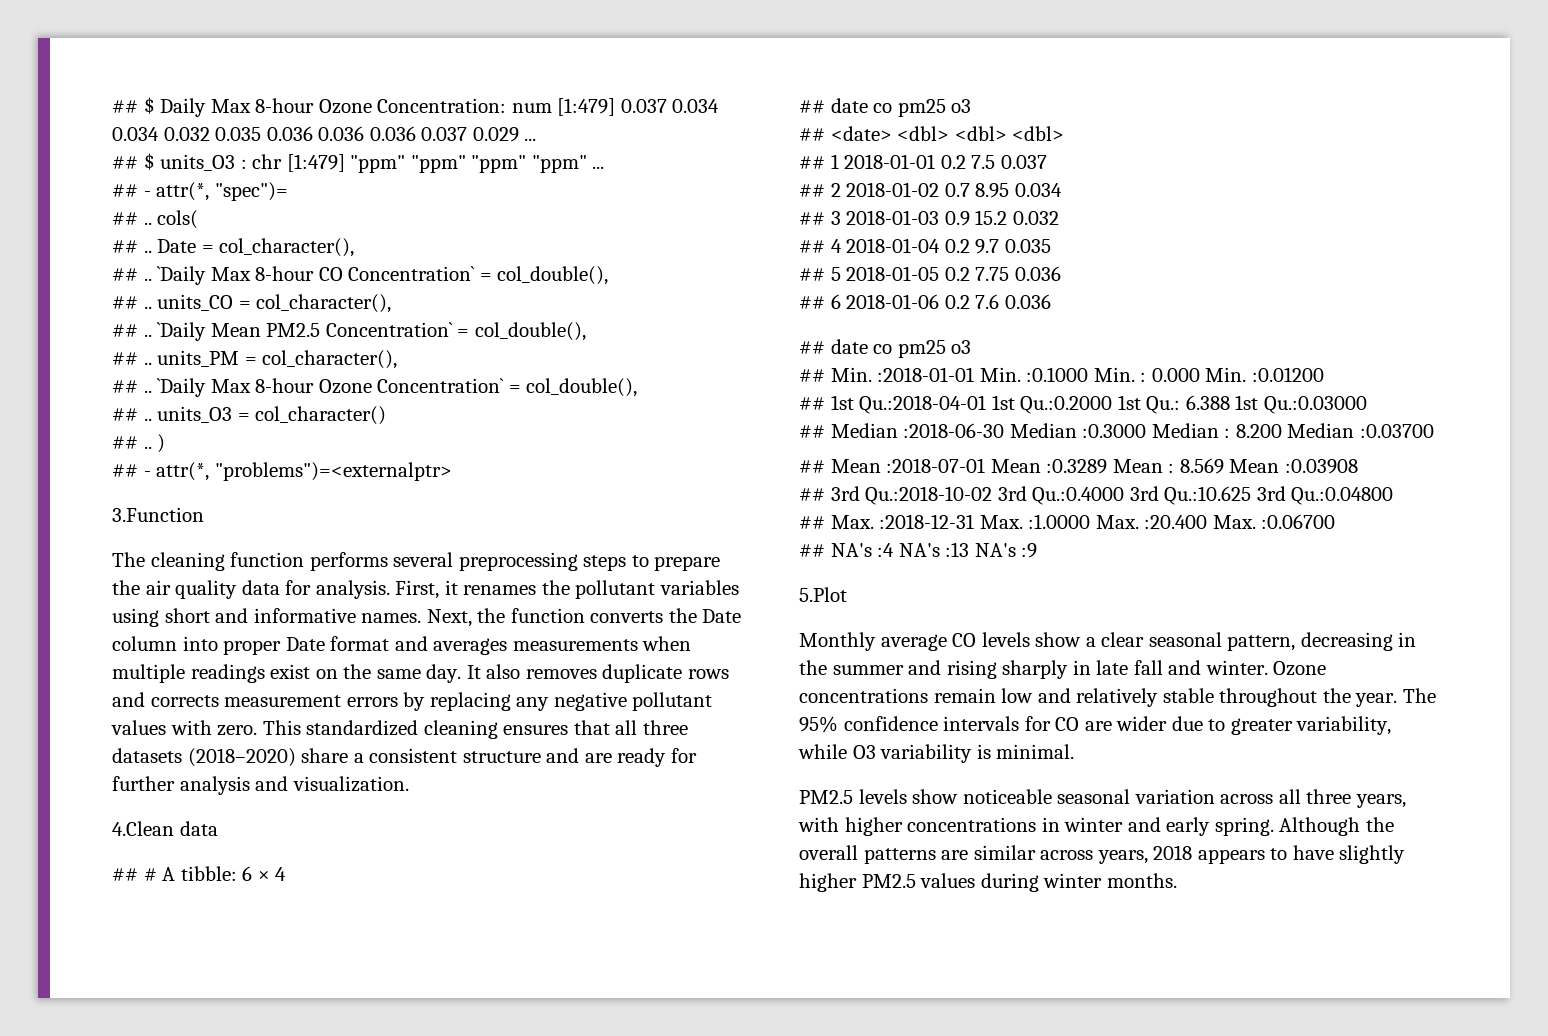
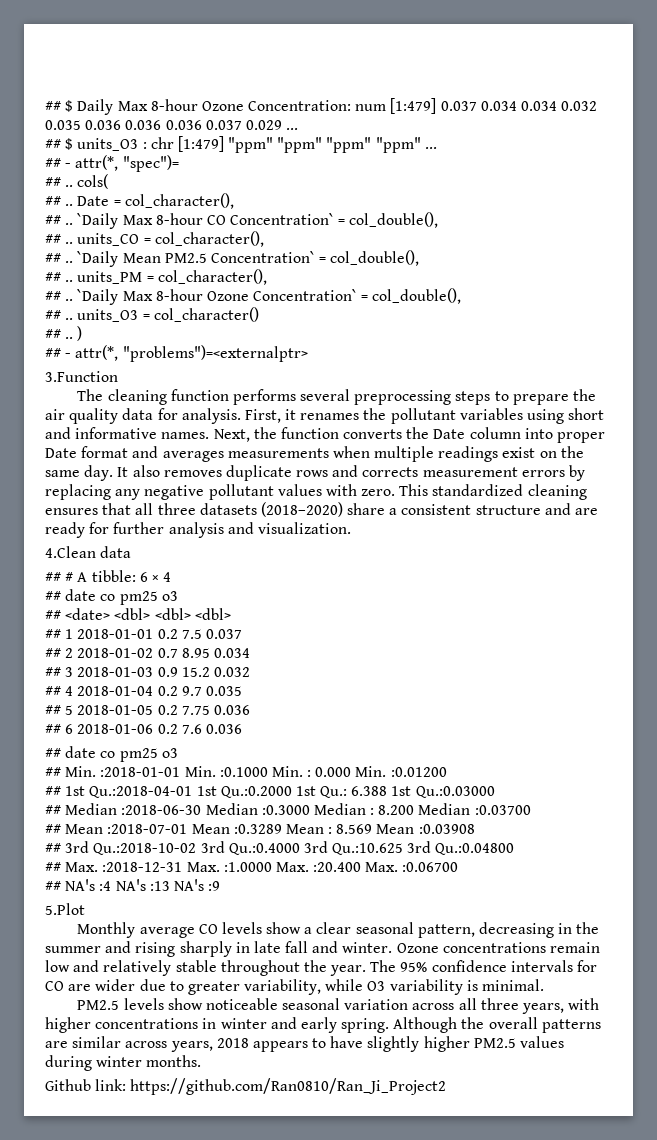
+ Github link: https://github.com/Ran0810/Ran_Ji_Project2

